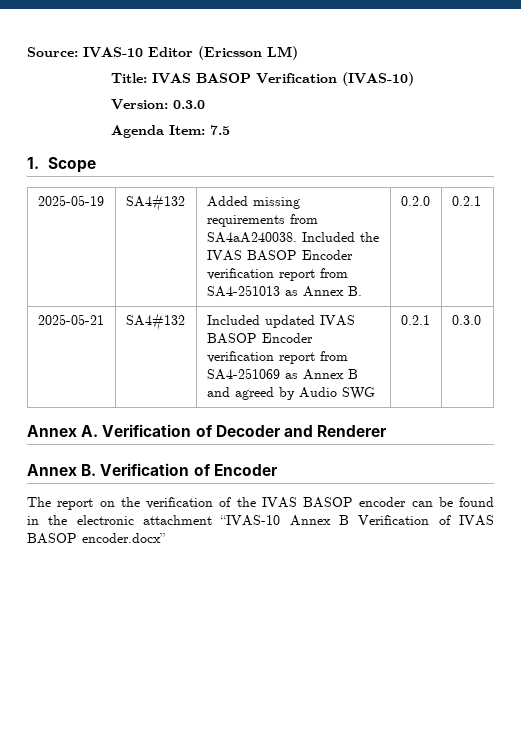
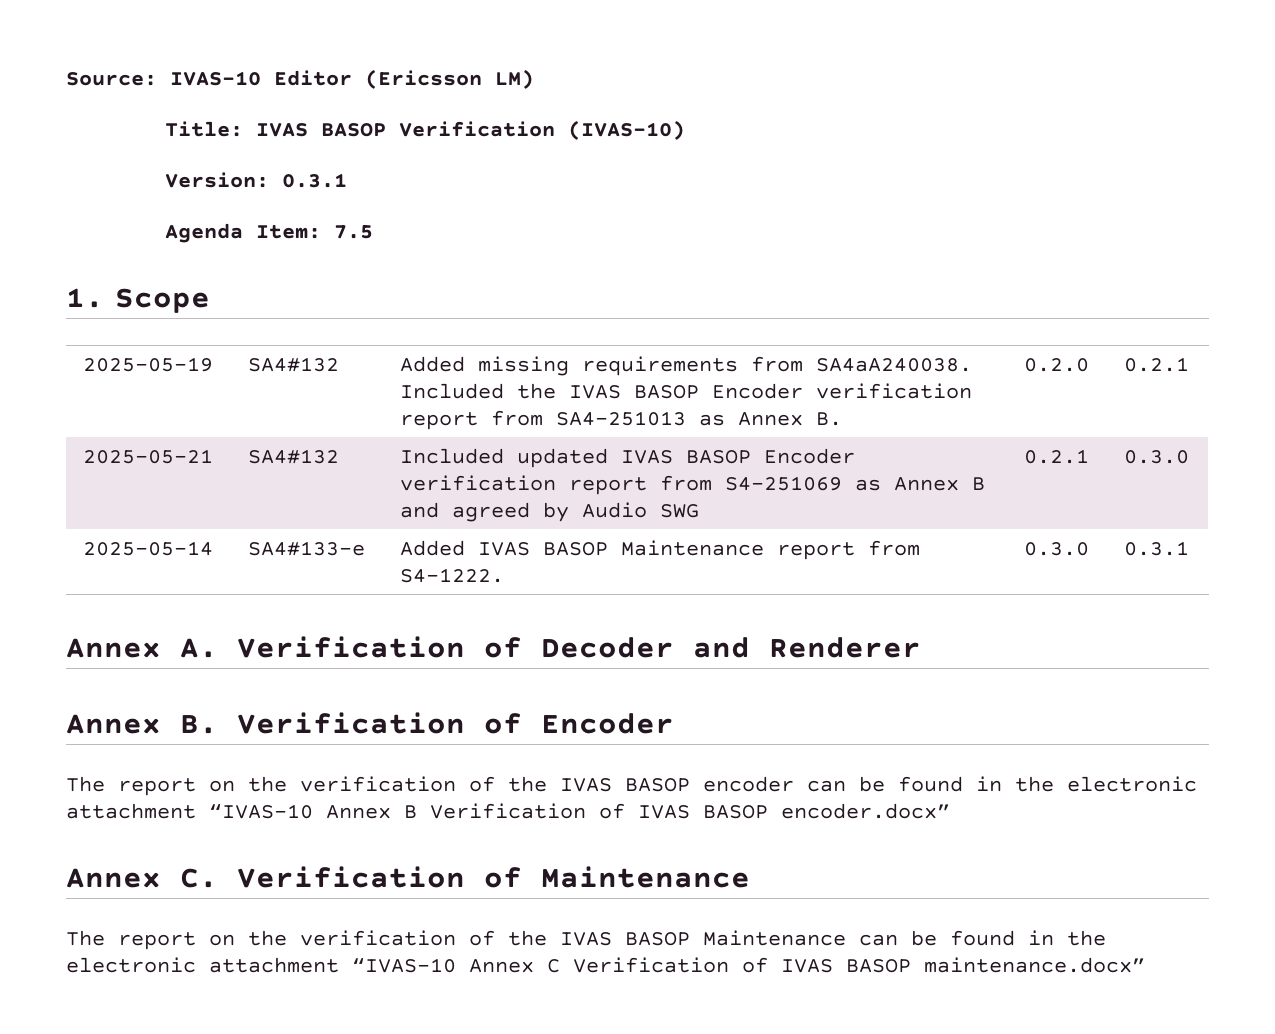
- Version: 0.3.0
+ Version: 0.3.1
- 2025-05-21 | SA4#132 | Included updated IVAS BASOP Encoder verification report from SA4-251069 as Annex B and agreed by Audio SWG | 0.2.1 | 0.3.0
+ 2025-05-21 | SA4#132 | Included updated IVAS BASOP Encoder verification report from S4-251069 as Annex B and agreed by Audio SWG | 0.2.1 | 0.3.0
+ 2025-05-14 | SA4#133-e | Added IVAS BASOP Maintenance report from S4-1222. | 0.3.0 | 0.3.1
+ Annex C. Verification of Maintenance
+ The report on the verification of the IVAS BASOP Maintenance can be found in the electronic attachment “IVAS-10 Annex C Verification of IVAS BASOP maintenance.docx”

